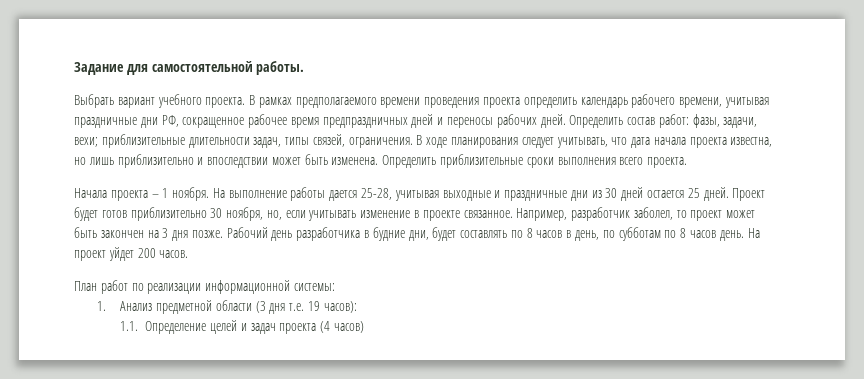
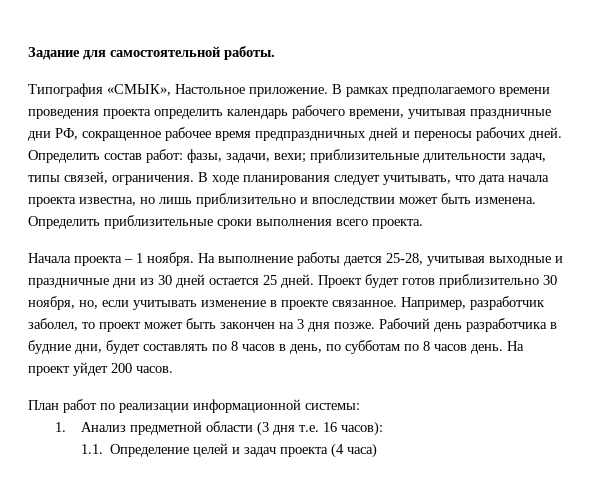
- Выбрать вариант учебного проекта.
+ Типография «СМЫК», Настольное приложение.
- 1. Анализ предметной области (3 дня т.е. 19 часов):
+ 1. Анализ предметной области (3 дня т.е. 16 часов):
- 1.1. Определение целей и задач проекта (4 часов)
+ 1.1. Определение целей и задач проекта (4 часа)

